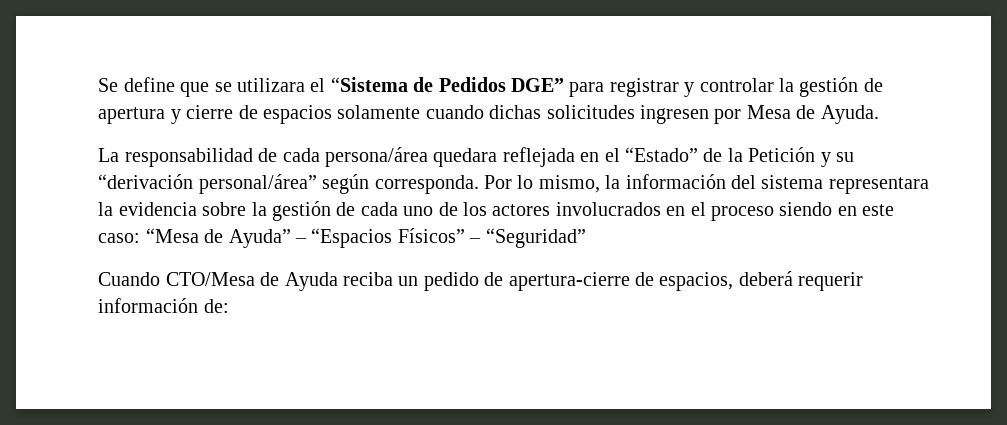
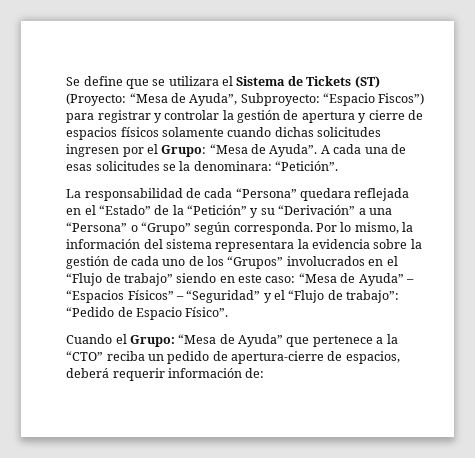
- Se define que se utilizara el “Sistema de Pedidos DGE” para registrar y controlar la gestión de apertura y cierre de espacios solamente cuando dichas solicitudes ingresen por Mesa de Ayuda.
+ Se define que se utilizara el Sistema de Tickets (ST) (Proyecto: “Mesa de Ayuda”, Subproyecto: “Espacio Fiscos”) para registrar y controlar la gestión de apertura y cierre de espacios físicos solamente cuando dichas solicitudes ingresen por el Grupo: “Mesa de Ayuda”. A cada una de esas solicitudes se la denominara: “Petición”.
- La responsabilidad de cada persona/área quedara reflejada en el “Estado” de la Petición y su “derivación personal/área” según corresponda.
+ La responsabilidad de cada “Persona” quedara reflejada en el “Estado” de la “Petición” y su “Derivación” a una “Persona” o “Grupo” según corresponda.
- Por lo mismo, la información del sistema representara la evidencia sobre la gestión de cada uno de los actores involucrados en el proceso siendo en este caso: “Mesa de Ayuda” – “Espacios Físicos” – “Seguridad”
- Cuando CTO/Mesa de Ayuda reciba un pedido de apertura-cierre de espacios, deberá requerir información de:
+ Por lo mismo, la información del sistema representara la evidencia sobre la gestión de cada uno de los “Grupos” involucrados en el “Flujo de trabajo” siendo en este caso: “Mesa de Ayuda” – “Espacios Físicos” – “Seguridad” y el “Flujo de trabajo”: “Pedido de Espacio Físico”.
+ Cuando el Grupo: “Mesa de Ayuda” que pertenece a la “CTO” reciba un pedido de apertura-cierre de espacios, deberá requerir información de:

